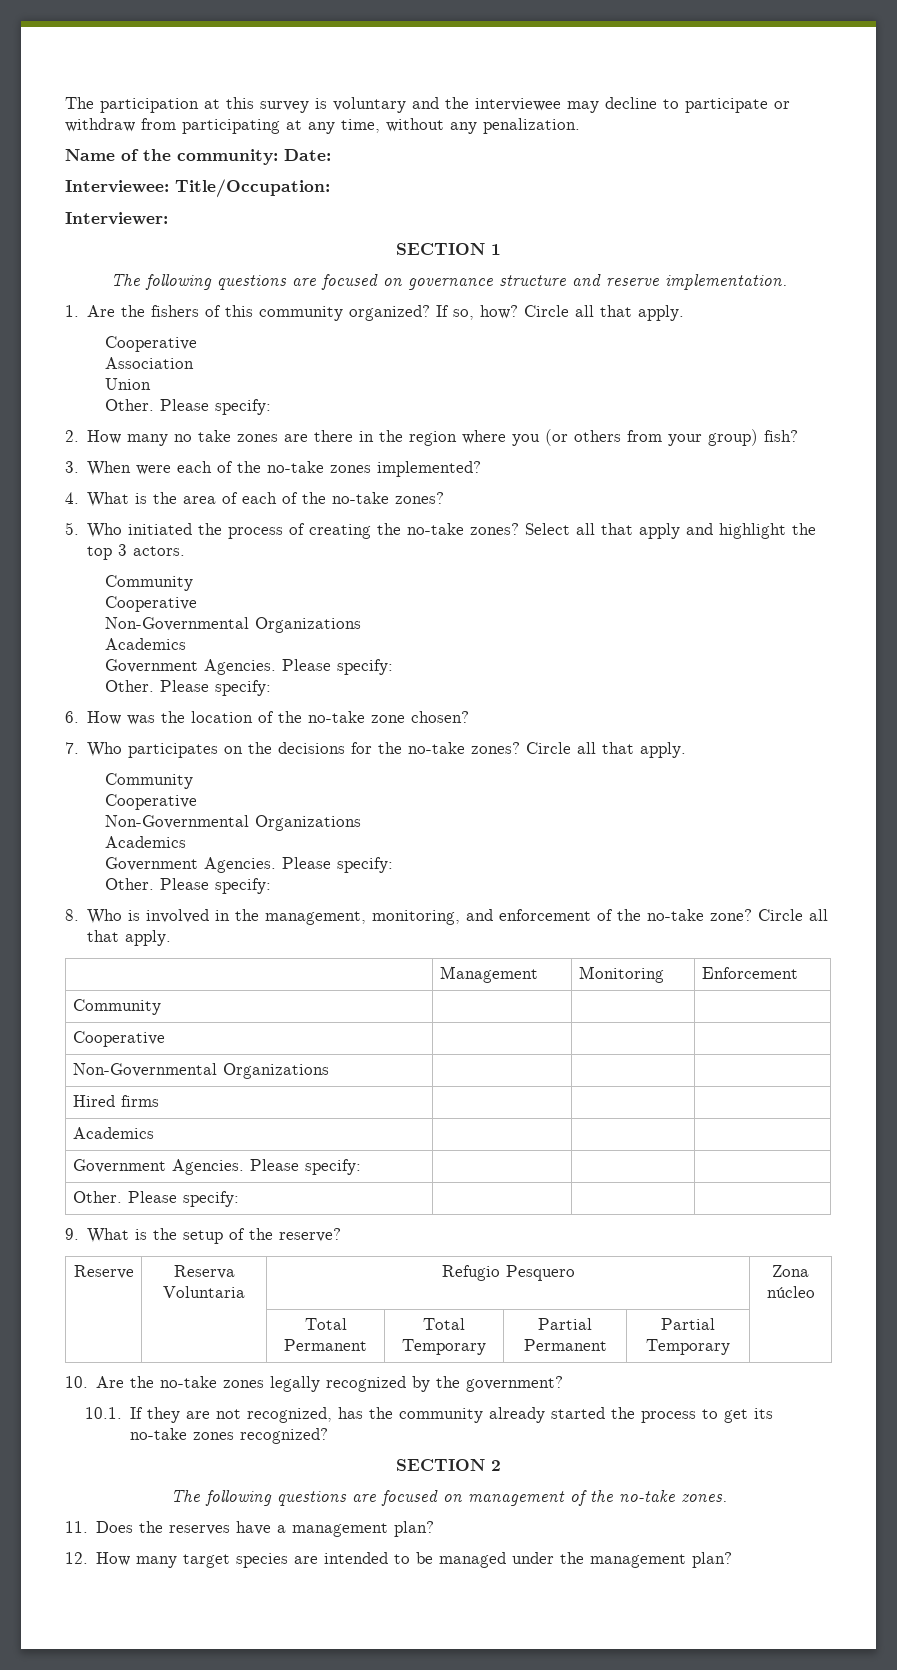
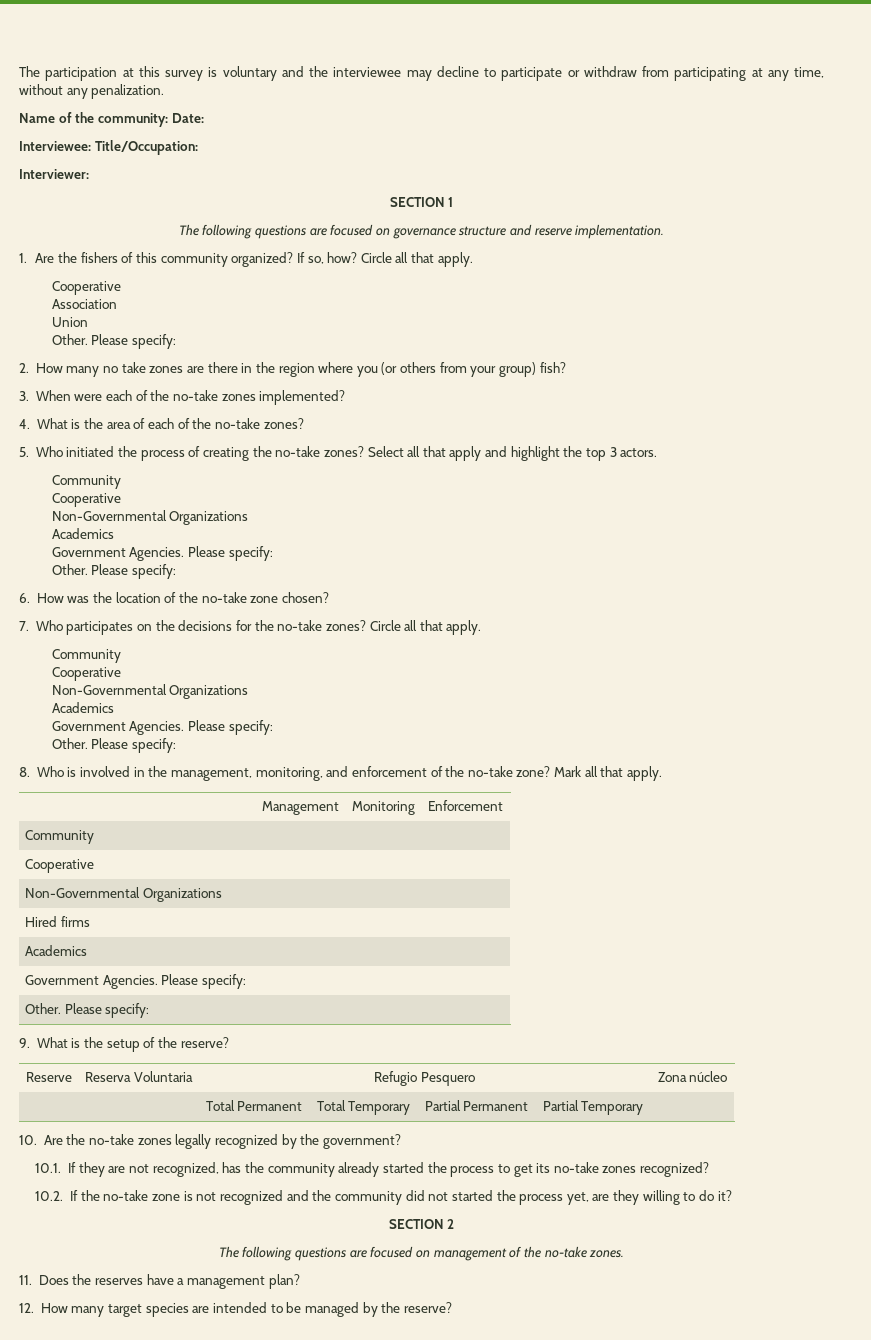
- 8. Who is involved in the management, monitoring, and enforcement of the no-take zone? Circle all that apply.
+ 8. Who is involved in the management, monitoring, and enforcement of the no-take zone? Mark all that apply.
+ 10.2. If the no-take zone is not recognized and the community did not started the process yet, are they willing to do it?
- 12. How many target species are intended to be managed under the management plan?
+ 12. How many target species are intended to be managed by the reserve?

